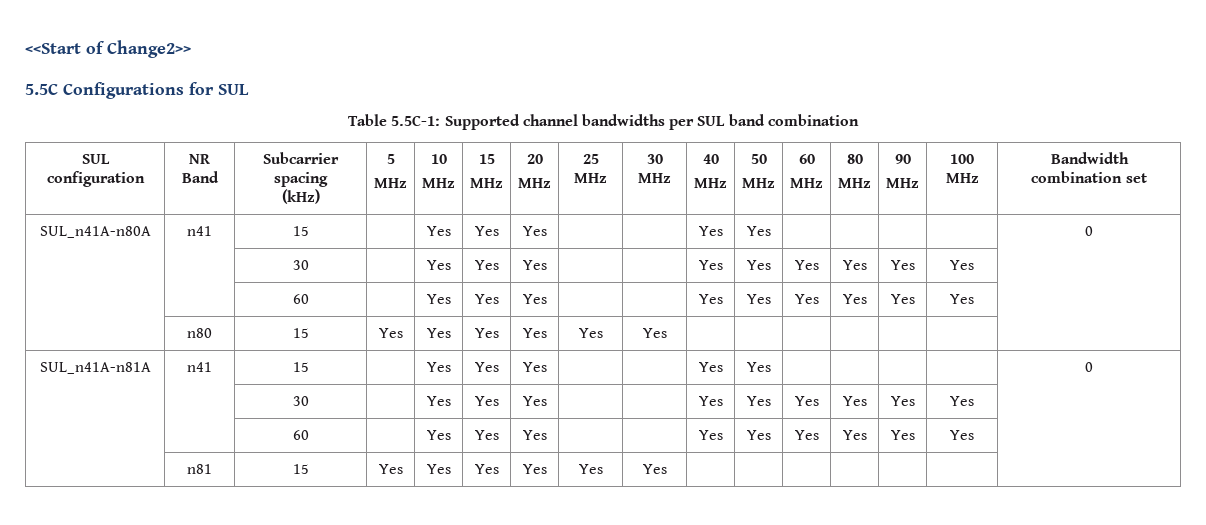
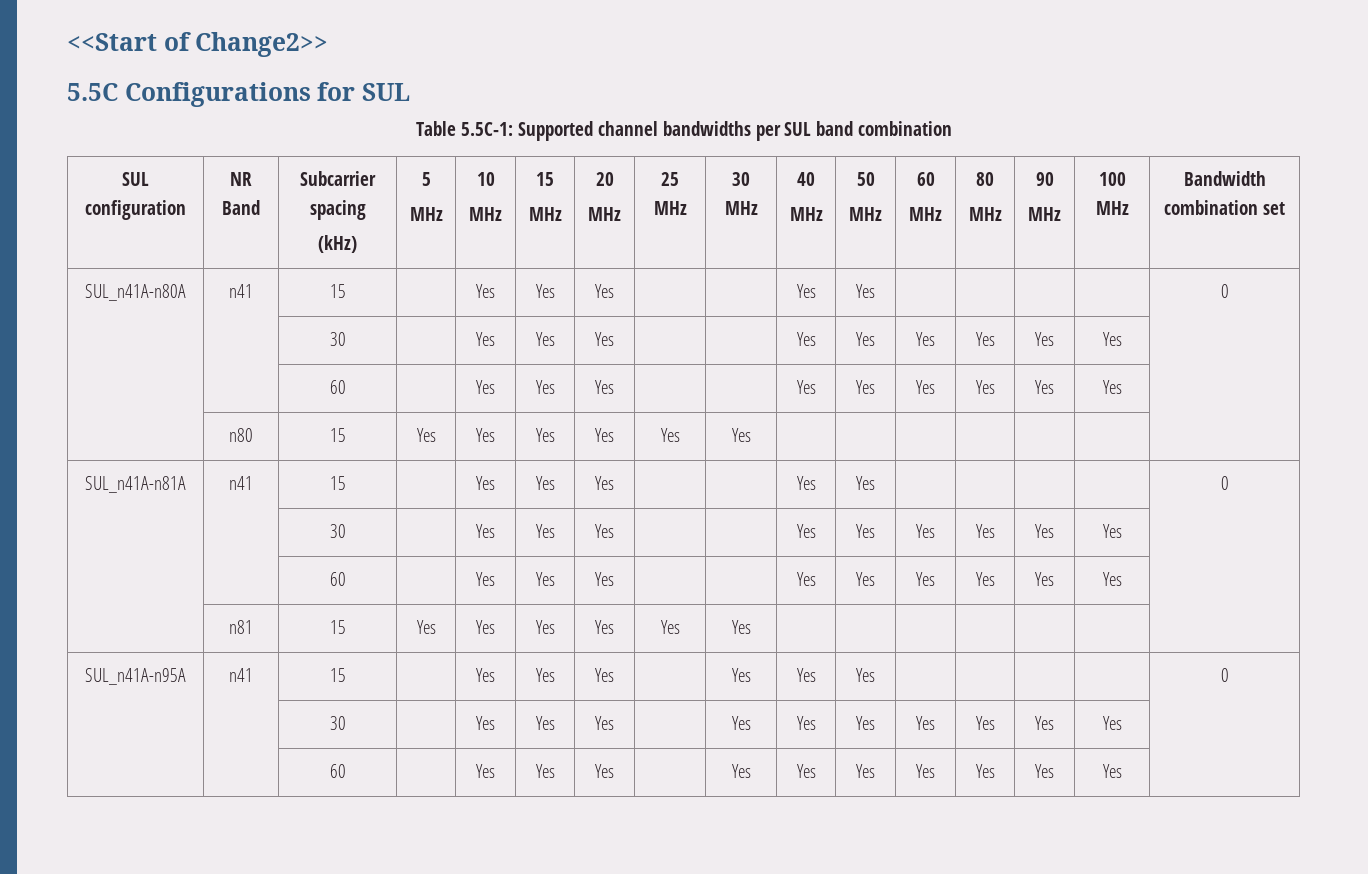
+ SUL_n41A-n95A | n41 | 15 | | Yes | Yes | Yes | | Yes | Yes | Yes | | | | | 0
+ | | 30 | | Yes | Yes | Yes | | Yes | Yes | Yes | Yes | Yes | Yes | Yes |
+ | | 60 | | Yes | Yes | Yes | | Yes | Yes | Yes | Yes | Yes | Yes | Yes |

